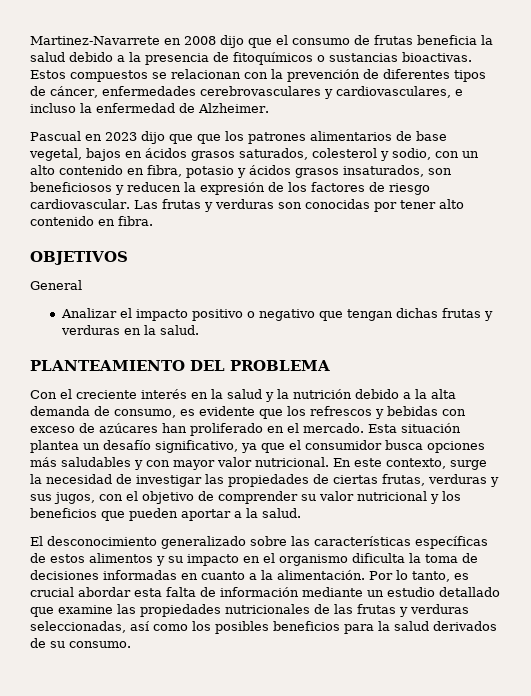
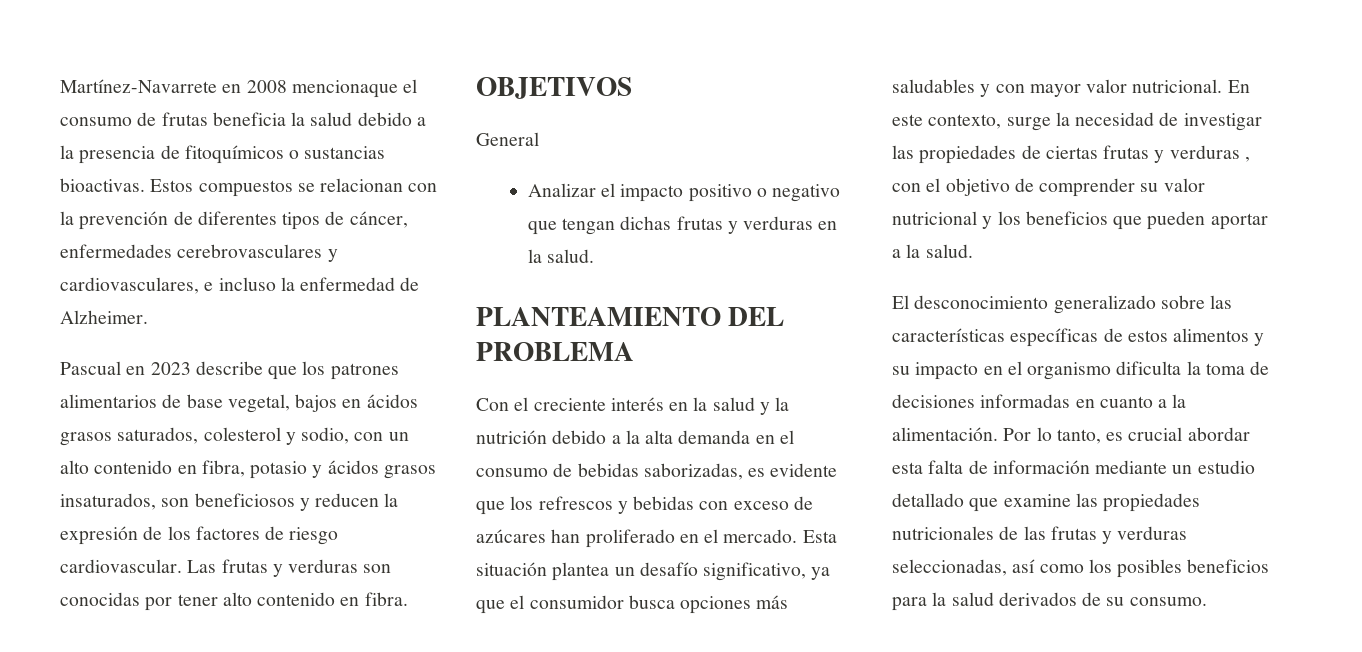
- Martinez-Navarrete en 2008 dijo que el consumo de frutas beneficia la salud debido a la presencia de fitoquímicos o sustancias bioactivas.
+ Martínez-Navarrete en 2008 mencionaque el consumo de frutas beneficia la salud debido a la presencia de fitoquímicos o sustancias bioactivas.
- Pascual en 2023 dijo que que los patrones alimentarios de base vegetal, bajos en ácidos grasos saturados, colesterol y sodio, con un alto contenido en fibra, potasio y ácidos grasos insaturados, son beneficiosos y reducen la expresión de los factores de riesgo cardiovascular.
+ Pascual en 2023 describe que los patrones alimentarios de base vegetal, bajos en ácidos grasos saturados, colesterol y sodio, con un alto contenido en fibra, potasio y ácidos grasos insaturados, son beneficiosos y reducen la expresión de los factores de riesgo cardiovascular.
- Con el creciente interés en la salud y la nutrición debido a la alta demanda de consumo, es evidente que los refrescos y bebidas con exceso de azúcares han proliferado en el mercado.
+ Con el creciente interés en la salud y la nutrición debido a la alta demanda en el consumo de bebidas saborizadas, es evidente que los refrescos y bebidas con exceso de azúcares han proliferado en el mercado.
- En este contexto, surge la necesidad de investigar las propiedades de ciertas frutas, verduras y sus jugos, con el objetivo de comprender su valor nutricional y los beneficios que pueden aportar a la salud.
+ En este contexto, surge la necesidad de investigar las propiedades de ciertas frutas y verduras , con el objetivo de comprender su valor nutricional y los beneficios que pueden aportar a la salud.

